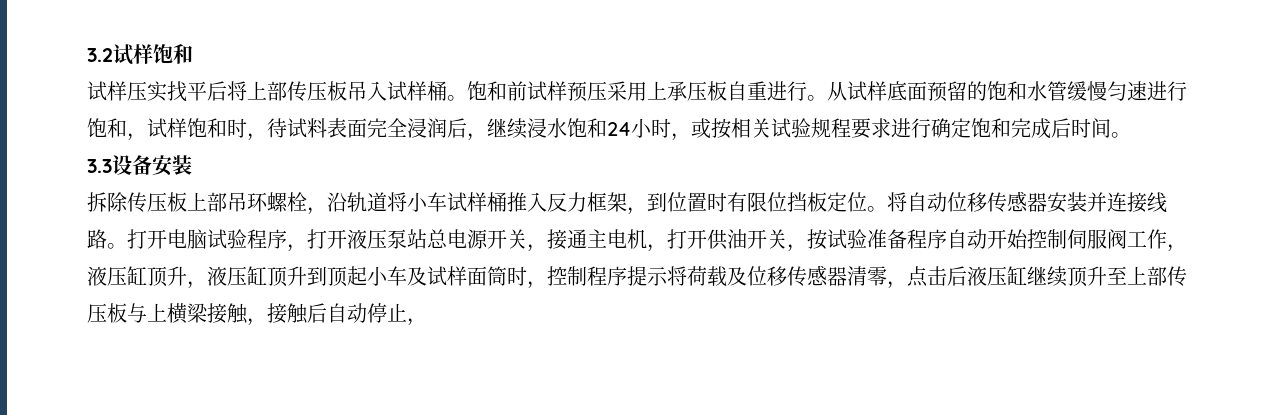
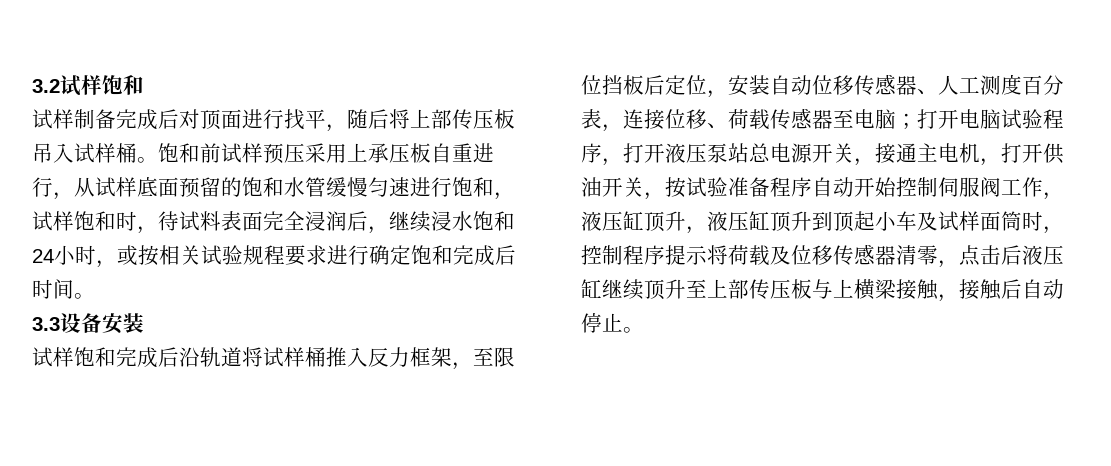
- 试样压实找平后将上部传压板吊入试样桶。
+ 试样制备完成后对顶面进行找平，随后将上部传压板吊入试样桶。
- 饱和前试样预压采用上承压板自重进行。从试样底面预留的饱和水管缓慢匀速进行饱和，试样饱和时，待试料表面完全浸润后，继续浸水饱和24小时，或按相关试验规程要求进行确定饱和完成后时间。
+ 饱和前试样预压采用上承压板自重进行，从试样底面预留的饱和水管缓慢匀速进行饱和，试样饱和时，待试料表面完全浸润后，继续浸水饱和24小时，或按相关试验规程要求进行确定饱和完成后时间。
- 拆除传压板上部吊环螺栓，沿轨道将小车试样桶推入反力框架，到位置时有限位挡板定位。将自动位移传感器安装并连接线路。
+ 试样饱和完成后沿轨道将试样桶推入反力框架，至限位挡板后定位，安装自动位移传感器、人工测度百分表，连接位移、荷载传感器至电脑；
- 打开电脑试验程序，打开液压泵站总电源开关，接通主电机，打开供油开关，按试验准备程序自动开始控制伺服阀工作，液压缸顶升，液压缸顶升到顶起小车及试样面筒时，控制程序提示将荷载及位移传感器清零，点击后液压缸继续顶升至上部传压板与上横梁接触，接触后自动停止，
+ 打开电脑试验程序，打开液压泵站总电源开关，接通主电机，打开供油开关，按试验准备程序自动开始控制伺服阀工作，液压缸顶升，液压缸顶升到顶起小车及试样面筒时，控制程序提示将荷载及位移传感器清零，点击后液压缸继续顶升至上部传压板与上横梁接触，接触后自动停止。

